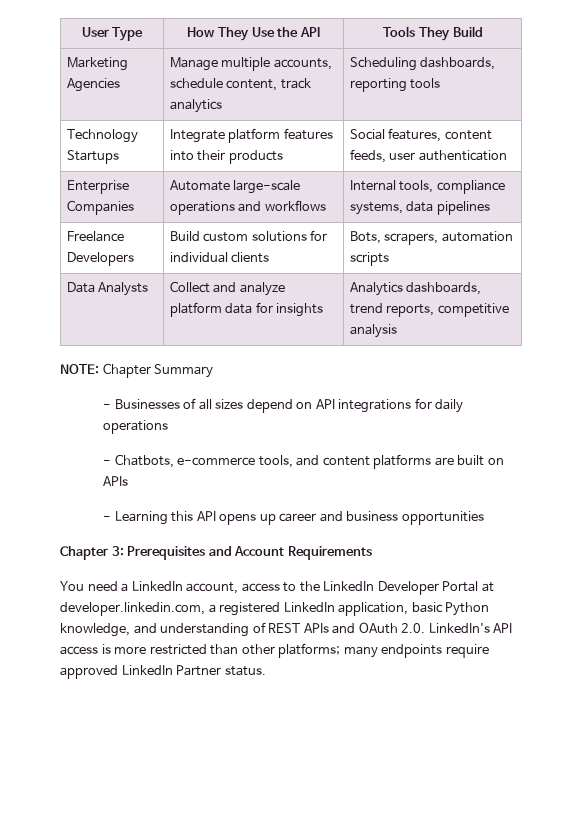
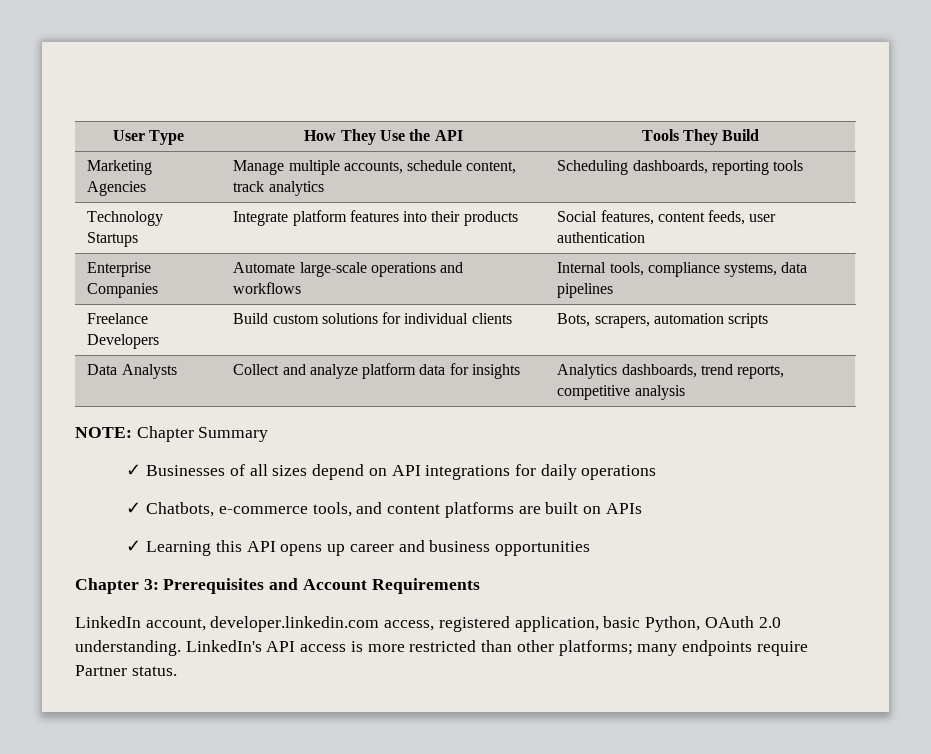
- - Businesses of all sizes depend on API integrations for daily operations
+ ✓ Businesses of all sizes depend on API integrations for daily operations
- - Chatbots, e-commerce tools, and content platforms are built on APIs
+ ✓ Chatbots, e-commerce tools, and content platforms are built on APIs
- - Learning this API opens up career and business opportunities
+ ✓ Learning this API opens up career and business opportunities
- You need a LinkedIn account, access to the LinkedIn Developer Portal at developer.linkedin.com, a registered LinkedIn application, basic Python knowledge, and understanding of REST APIs and OAuth 2.0. LinkedIn's API access is more restricted than other platforms; many endpoints require approved LinkedIn Partner status.
+ LinkedIn account, developer.linkedin.com access, registered application, basic Python, OAuth 2.0 understanding. LinkedIn's API access is more restricted than other platforms; many endpoints require Partner status.

